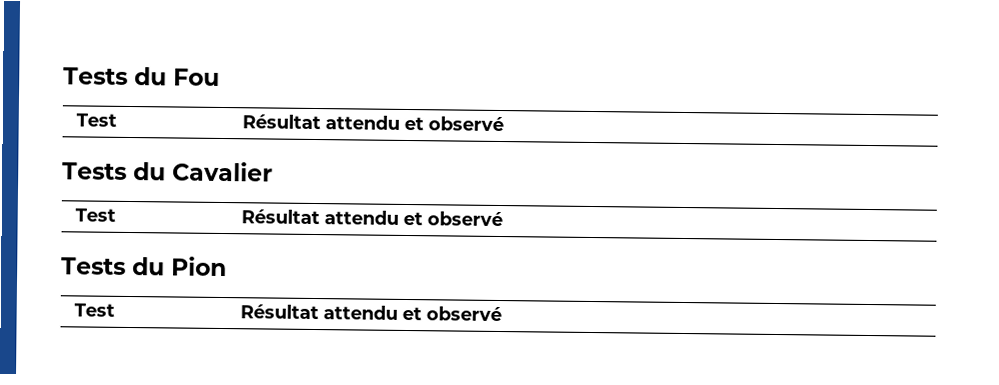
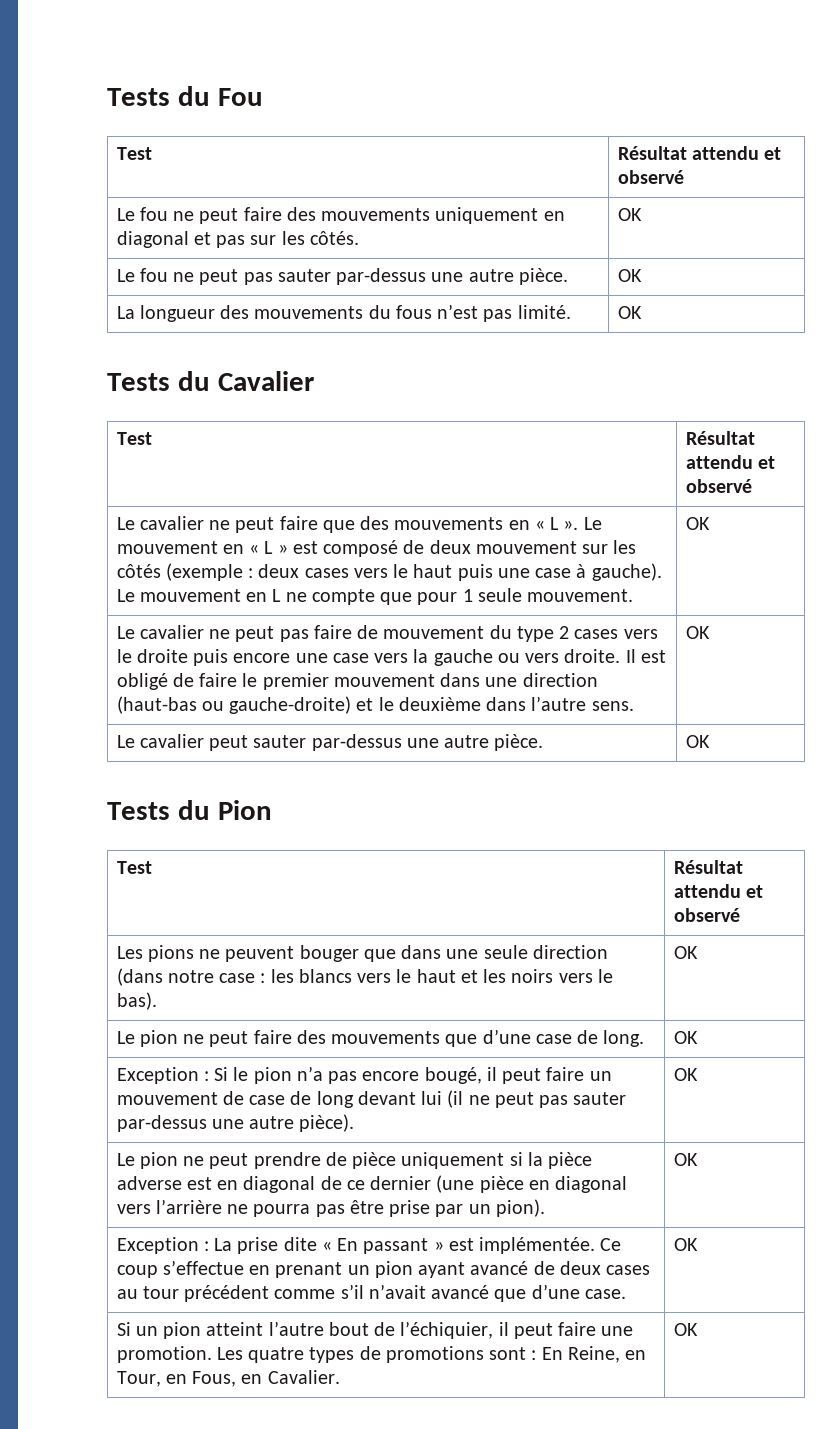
+ Le fou ne peut faire des mouvements uniquement en diagonal et pas sur les côtés. | OK
+ Le fou ne peut pas sauter par-dessus une autre pièce. | OK
+ La longueur des mouvements du fous n’est pas limité. | OK
+ Le cavalier ne peut faire que des mouvements en « L ». Le mouvement en « L » est composé de deux mouvement sur les côtés (exemple : deux cases vers le haut puis une case à gauche). Le mouvement en L ne compte que pour 1 seule mouvement. | OK
+ Le cavalier ne peut pas faire de mouvement du type 2 cases vers le droite puis encore une case vers la gauche ou vers droite. Il est obligé de faire le premier mouvement dans une direction (haut-bas ou gauche-droite) et le deuxième dans l’autre sens. | OK
+ Le cavalier peut sauter par-dessus une autre pièce. | OK
+ Les pions ne peuvent bouger que dans une seule direction (dans notre case : les blancs vers le haut et les noirs vers le bas). | OK
+ Le pion ne peut faire des mouvements que d’une case de long. | OK
+ Exception : Si le pion n’a pas encore bougé, il peut faire un mouvement de case de long devant lui (il ne peut pas sauter par-dessus une autre pièce). | OK
+ Le pion ne peut prendre de pièce uniquement si la pièce adverse est en diagonal de ce dernier (une pièce en diagonal vers l’arrière ne pourra pas être prise par un pion). | OK
+ Exception : La prise dite « En passant » est implémentée. Ce coup s’effectue en prenant un pion ayant avancé de deux cases au tour précédent comme s’il n’avait avancé que d’une case. | OK
+ Si un pion atteint l’autre bout de l’échiquier, il peut faire une promotion. Les quatre types de promotions sont : En Reine, en Tour, en Fous, en Cavalier. | OK

